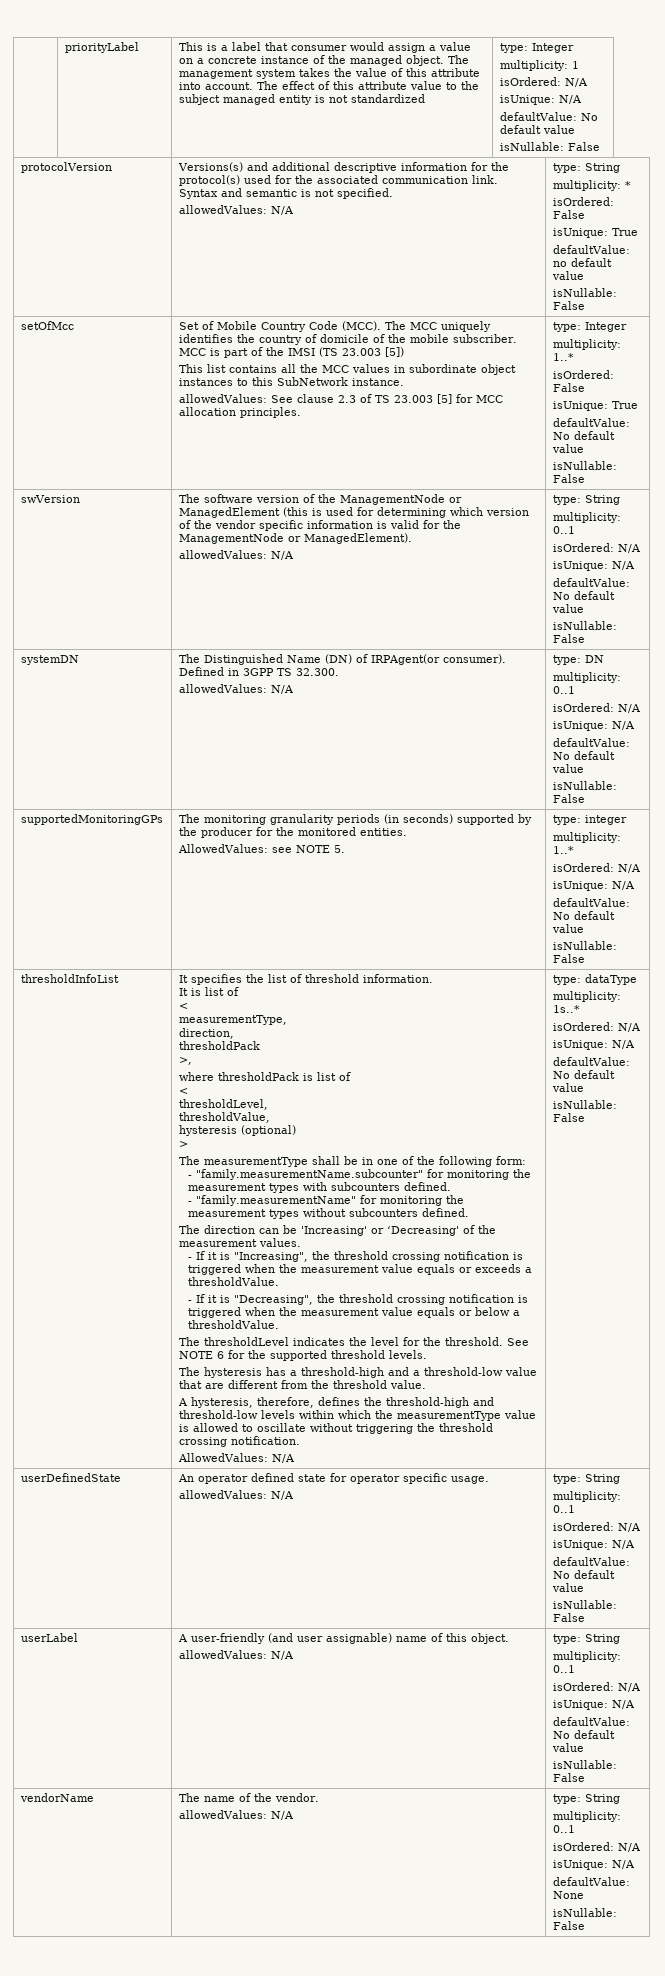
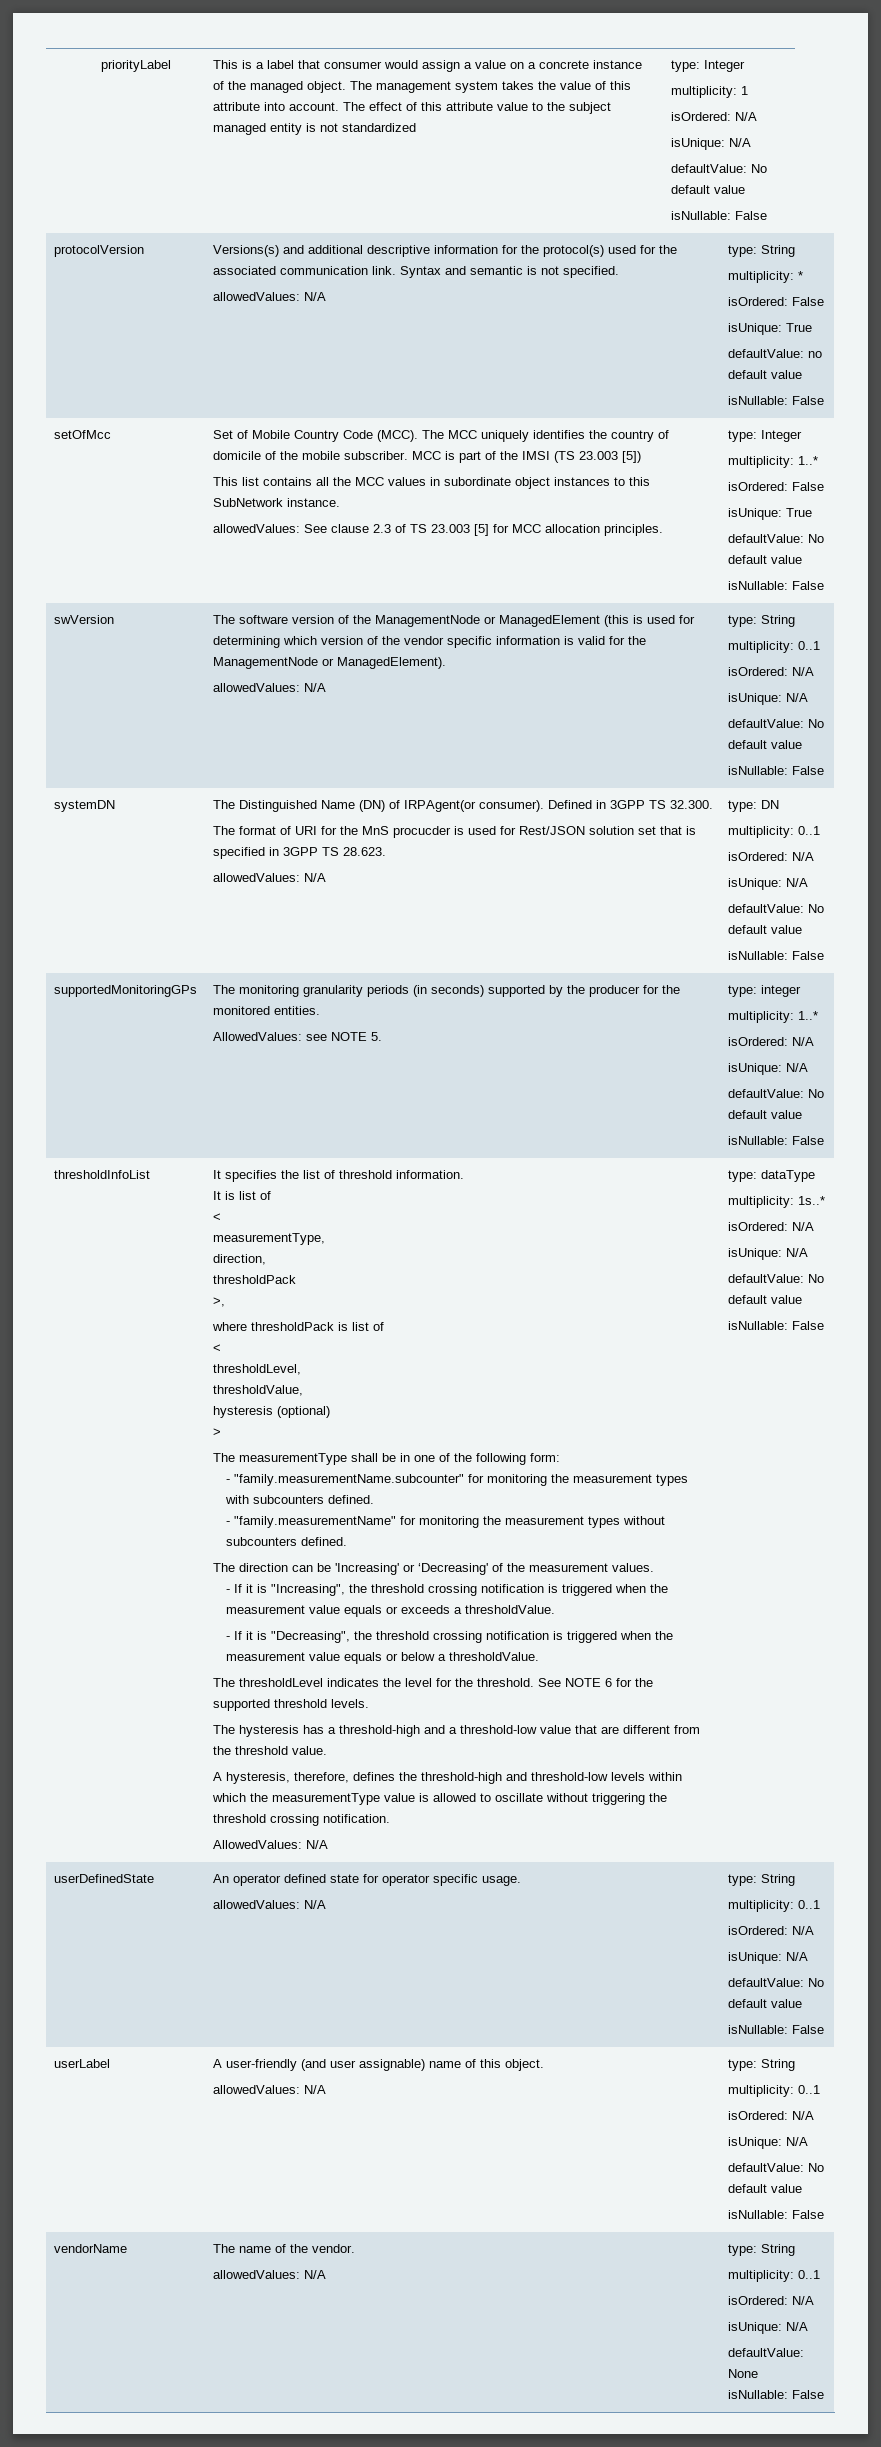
+ The format of URI for the MnS procucder is used for Rest/JSON solution set that is specified in 3GPP TS 28.623.

